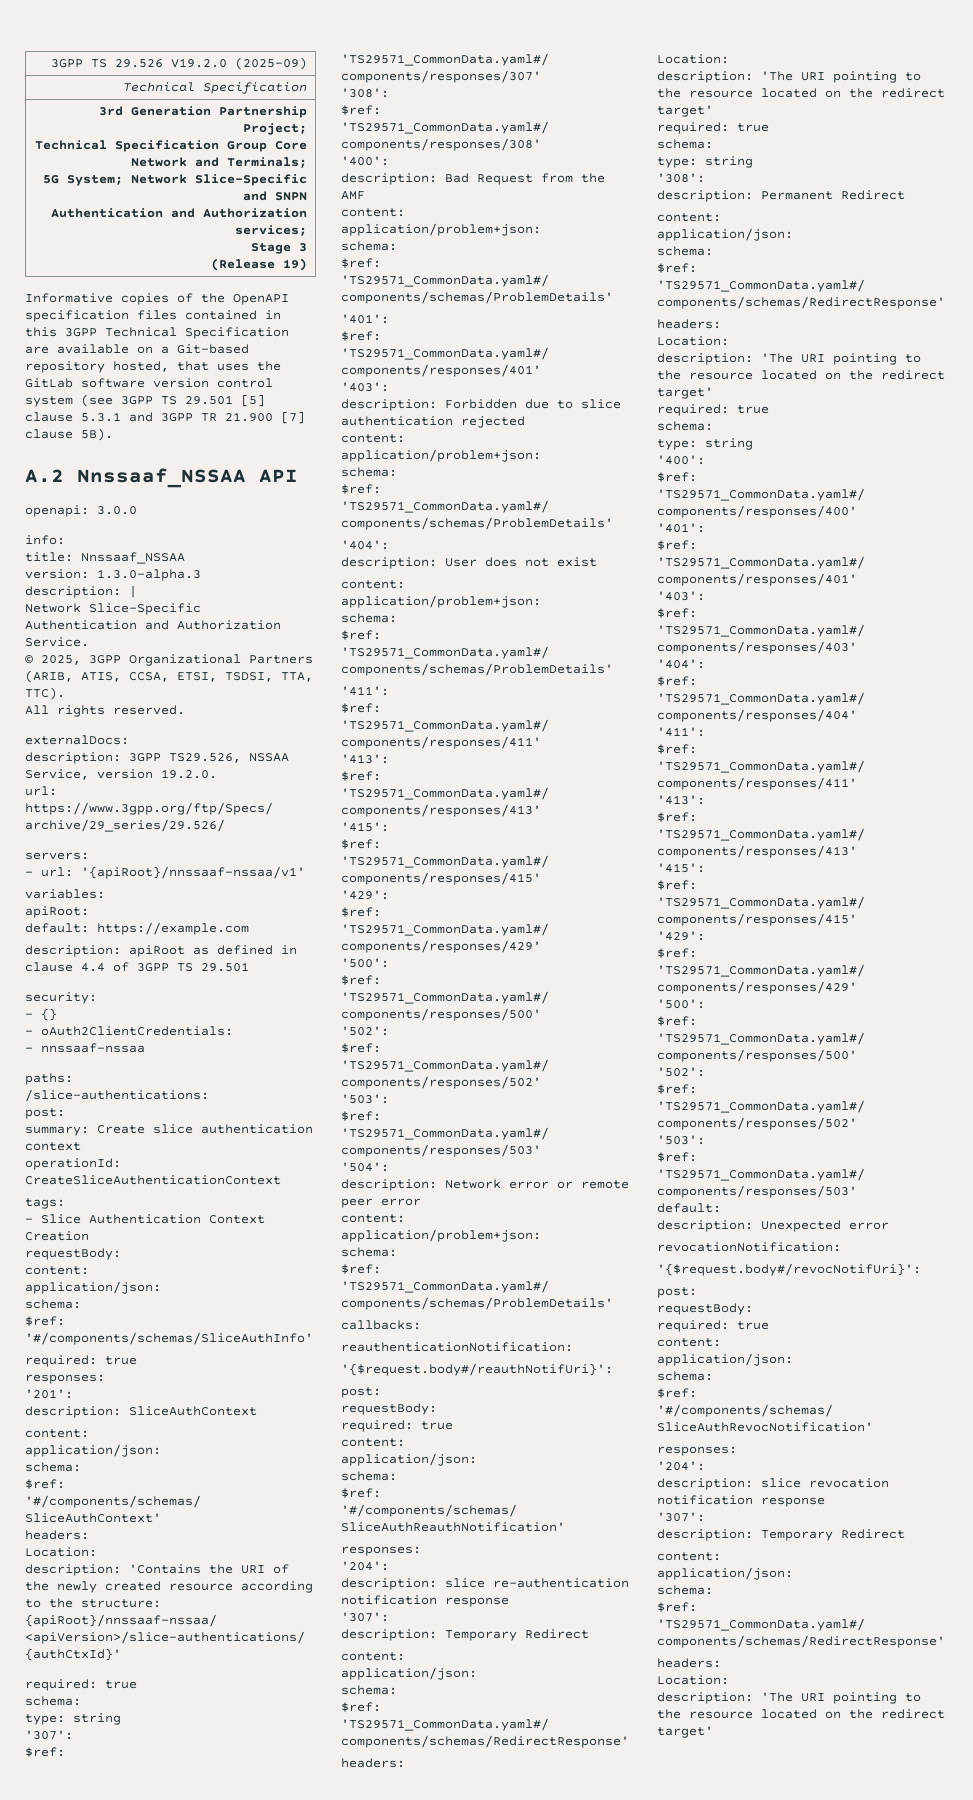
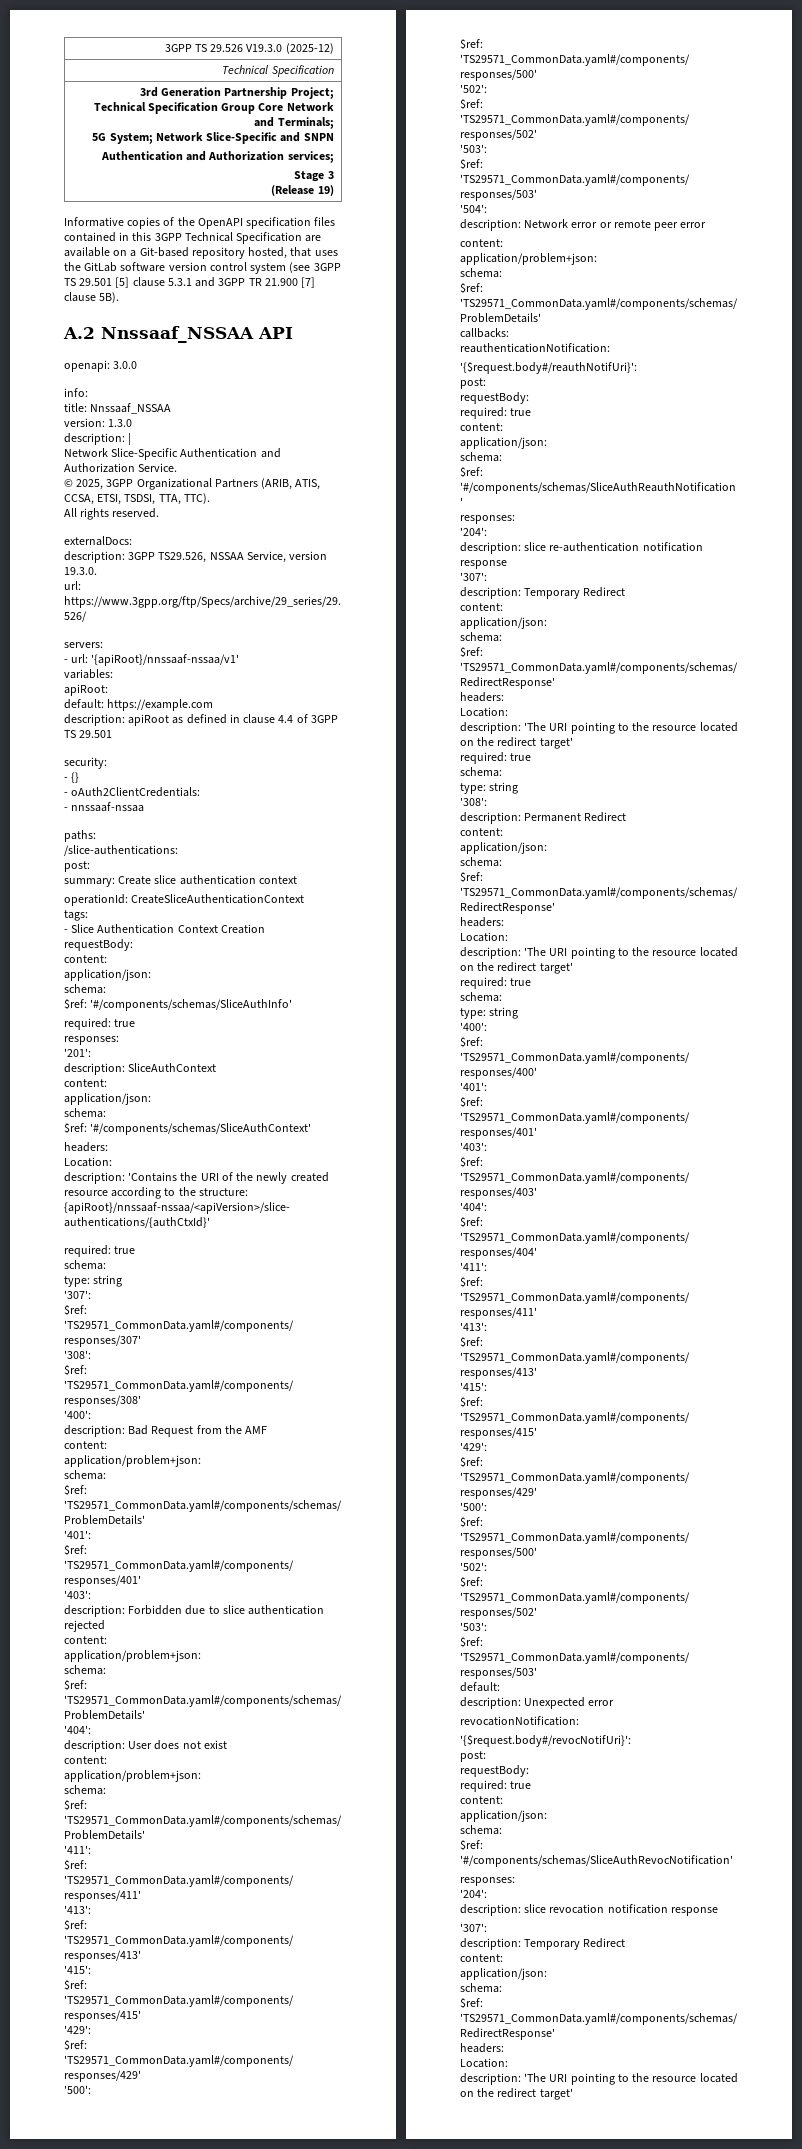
- 3GPP TS 29.526 V19.2.0 (2025-09)
+ 3GPP TS 29.526 V19.3.0 (2025-12)
- version: 1.3.0-alpha.3
+ version: 1.3.0
- description: 3GPP TS29.526, NSSAA Service, version 19.2.0.
+ description: 3GPP TS29.526, NSSAA Service, version 19.3.0.

